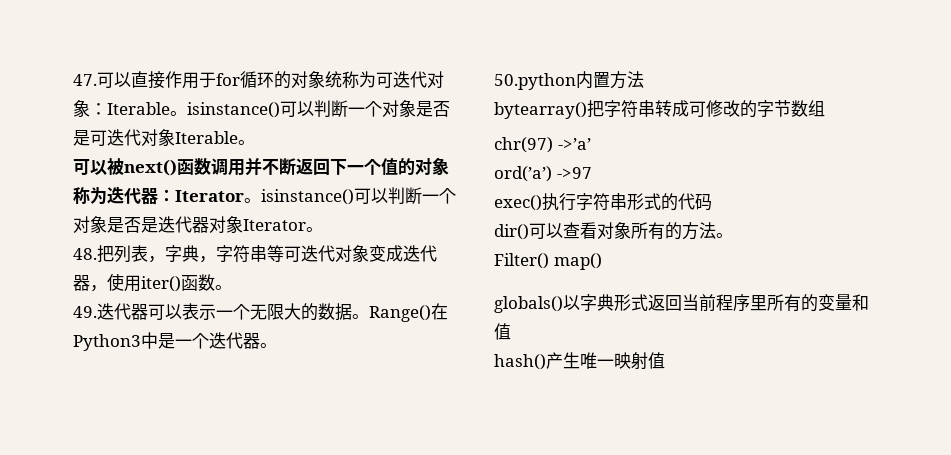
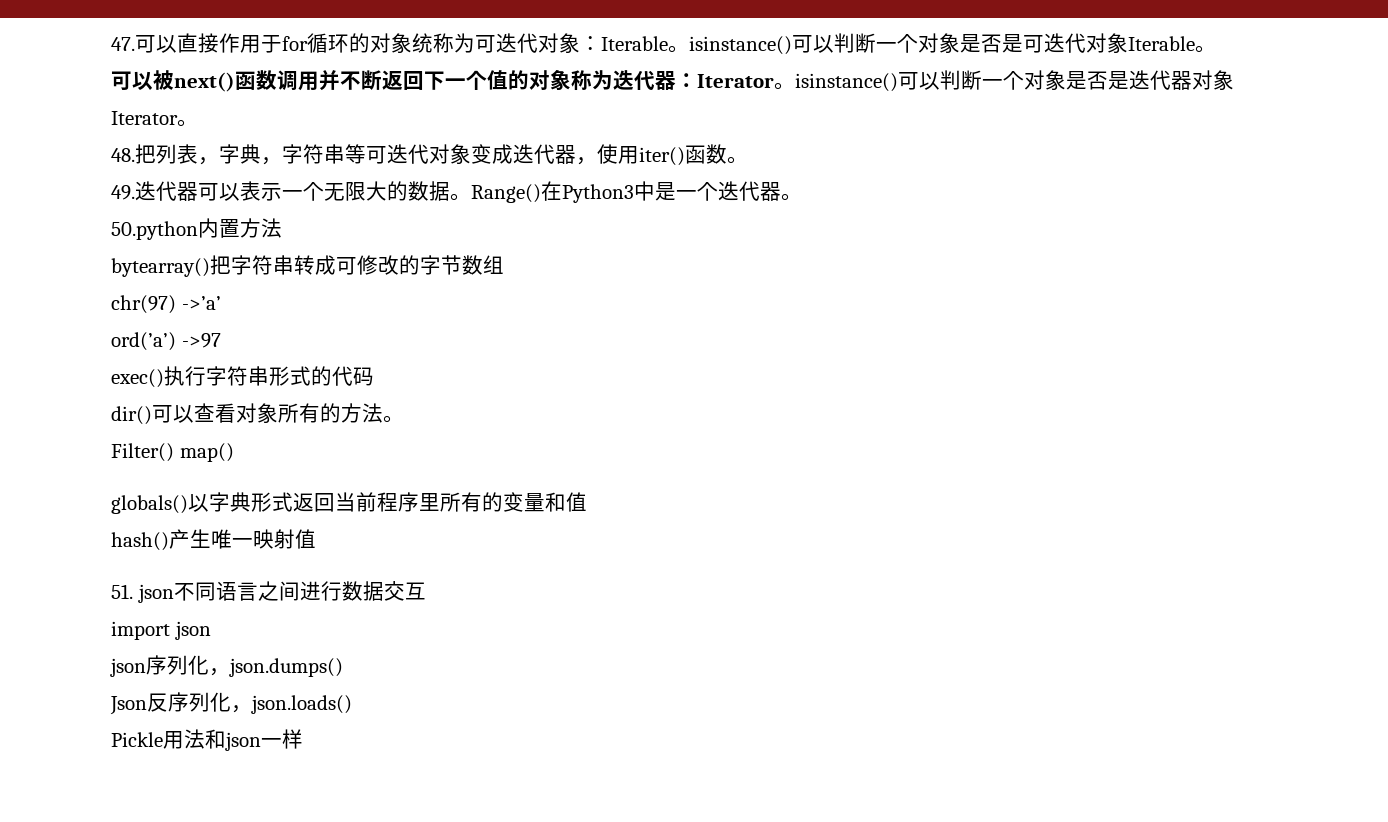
+ 51. json不同语言之间进行数据交互
+ import json
+ json序列化，json.dumps()
+ Json反序列化，json.loads()
+ Pickle用法和json一样

